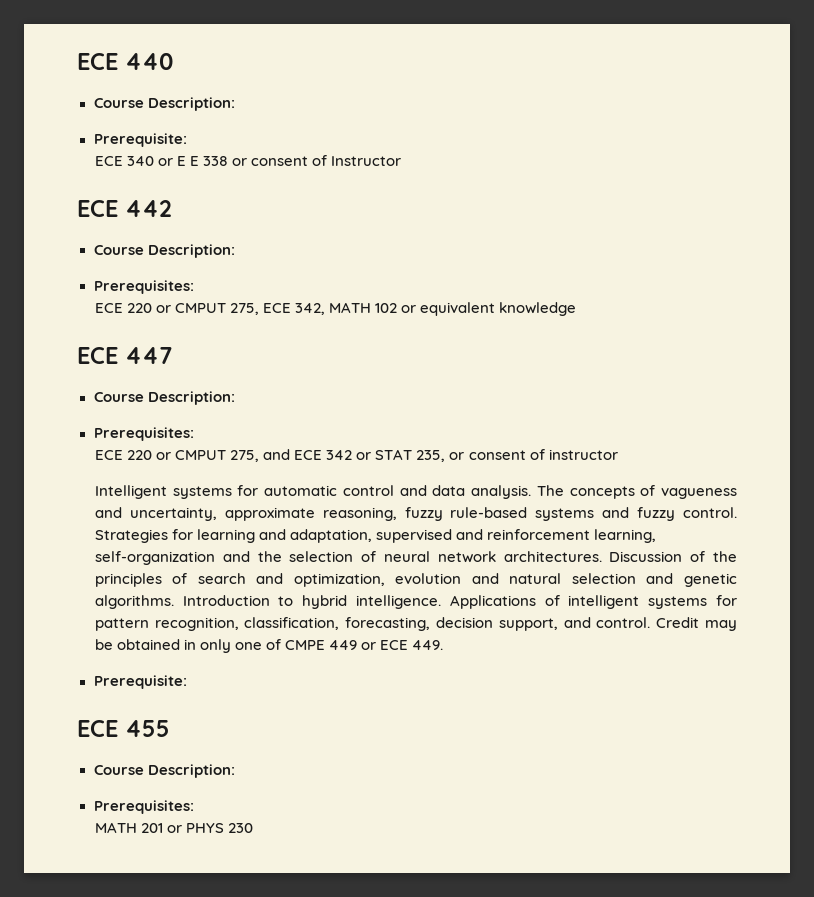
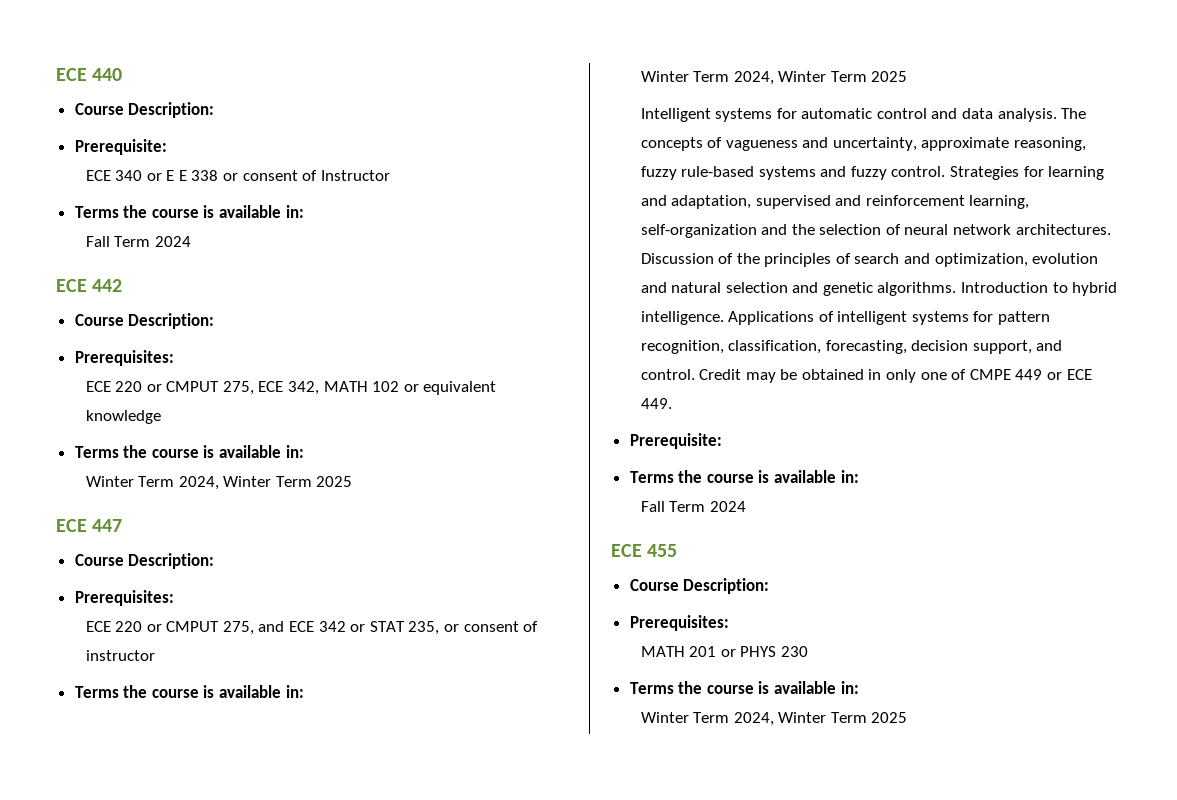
  ECE 340 or E E 338 or consent of Instructor
+ Terms the course is available in:
+ Fall Term 2024
  ECE 220 or CMPUT 275, ECE 342, MATH 102 or equivalent knowledge
+ Terms the course is available in:
+ Winter Term 2024, Winter Term 2025
  ECE 220 or CMPUT 275, and ECE 342 or STAT 235, or consent of instructor
+ Terms the course is available in:
+ Winter Term 2024, Winter Term 2025
  Credit may be obtained in only one of CMPE 449 or ECE 449.
  Prerequisite:
+ Terms the course is available in:
+ Fall Term 2024
  MATH 201 or PHYS 230
+ Terms the course is available in:
+ Winter Term 2024, Winter Term 2025

